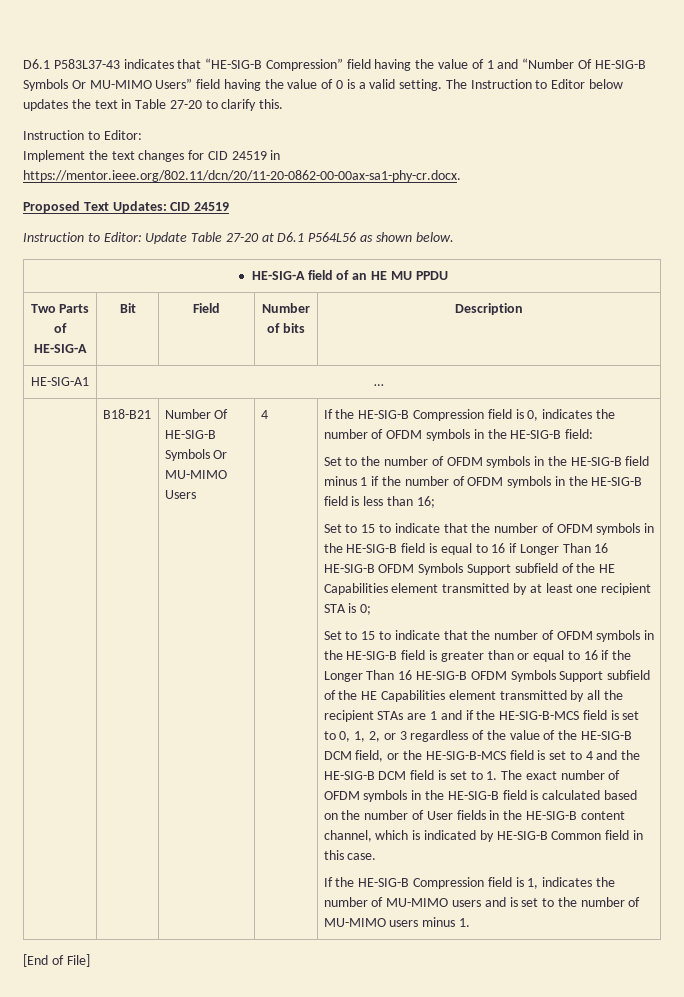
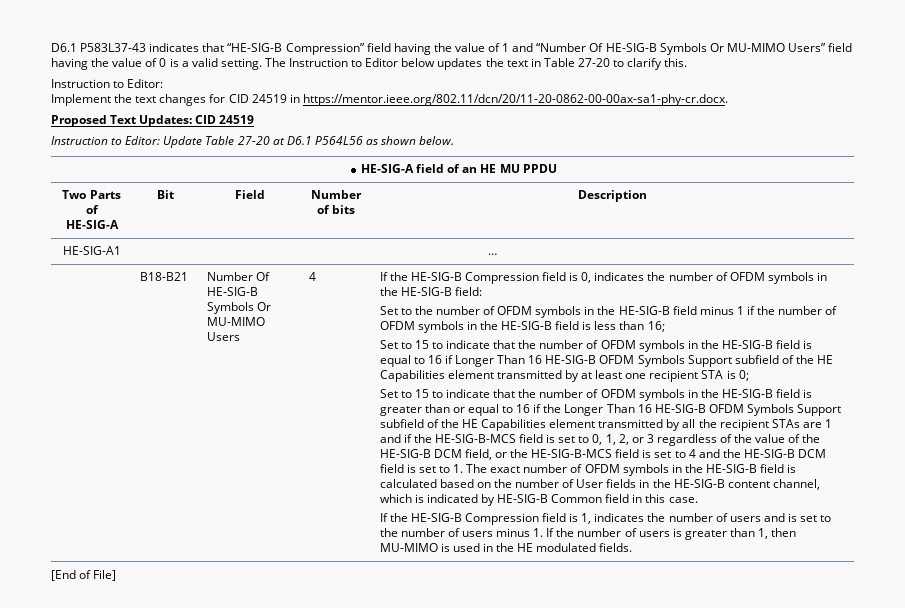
- If the HE-SIG-B Compression field is 1, indicates the number of MU-MIMO users and is set to the number of MU-MIMO users minus 1.
+ If the HE-SIG-B Compression field is 1, indicates the number of users and is set to the number of users minus 1. If the number of users is greater than 1, then MU-MIMO is used in the HE modulated fields.

